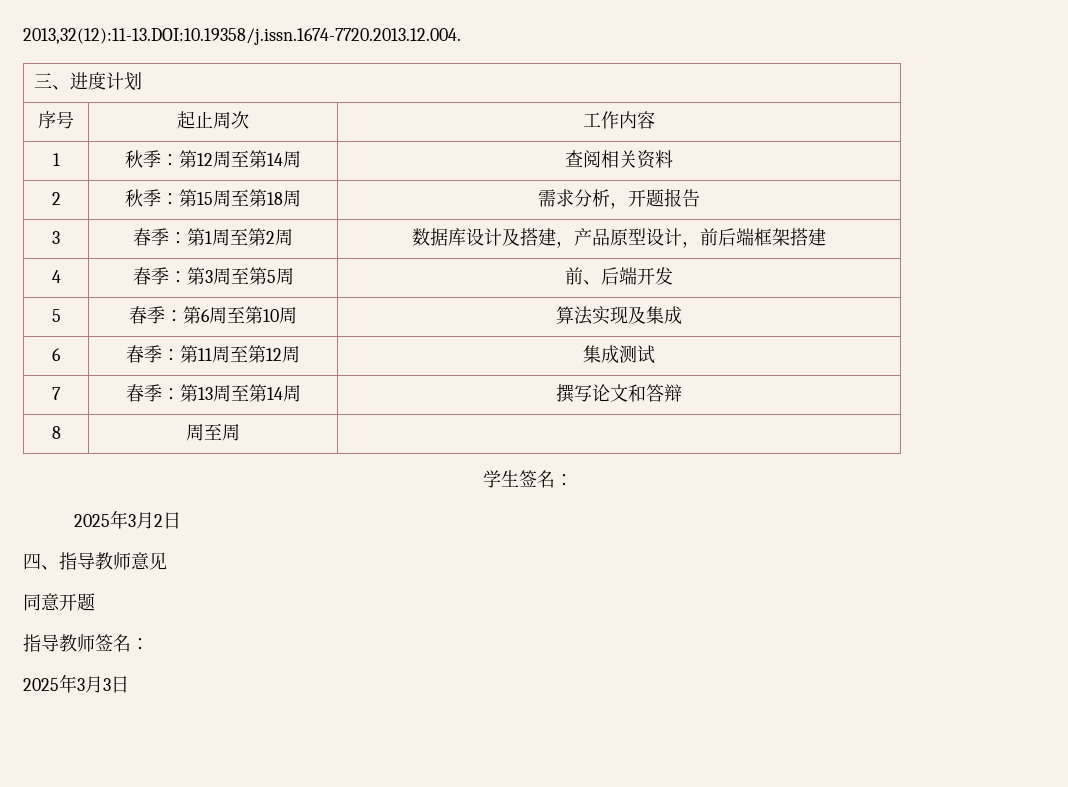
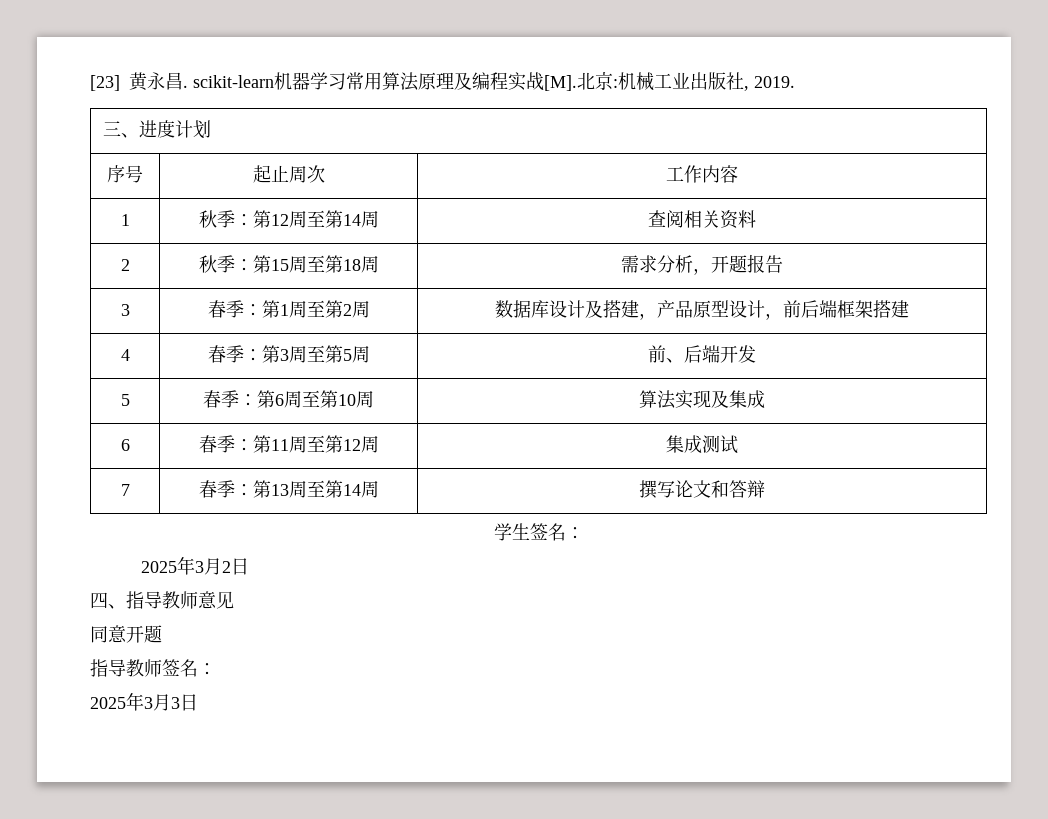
- 2013,32(12):11-13.DOI:10.19358/j.issn.1674-7720.2013.12.004.
+ [23]黄永昌. scikit-learn机器学习常用算法原理及编程实战[M].北京:机械工业出版社, 2019.
- 8 | 周至周 |

